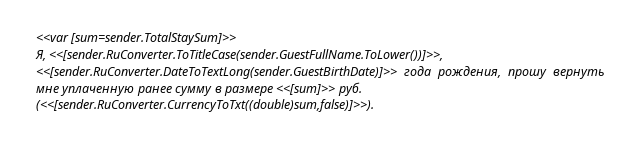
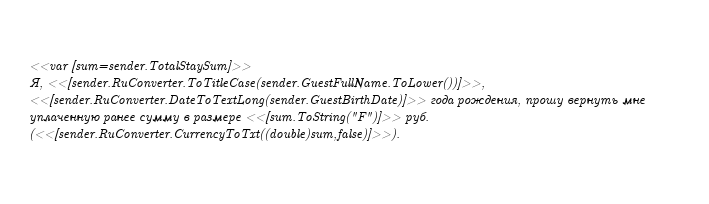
- Я, <<[sender.RuConverter.ToTitleCase(sender.GuestFullName.ToLower())]>>, <<[sender.RuConverter.DateToTextLong(sender.GuestBirthDate)]>> года рождения, прошу вернуть мне уплаченную ранее сумму в размере <<[sum]>> руб. (<<[sender.RuConverter.CurrencyToTxt((double)sum,false)]>>).
+ Я, <<[sender.RuConverter.ToTitleCase(sender.GuestFullName.ToLower())]>>, <<[sender.RuConverter.DateToTextLong(sender.GuestBirthDate)]>> года рождения, прошу вернуть мне уплаченную ранее сумму в размере <<[sum.ToString("F")]>> руб. (<<[sender.RuConverter.CurrencyToTxt((double)sum,false)]>>).

